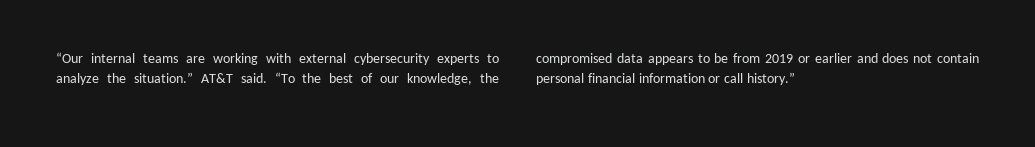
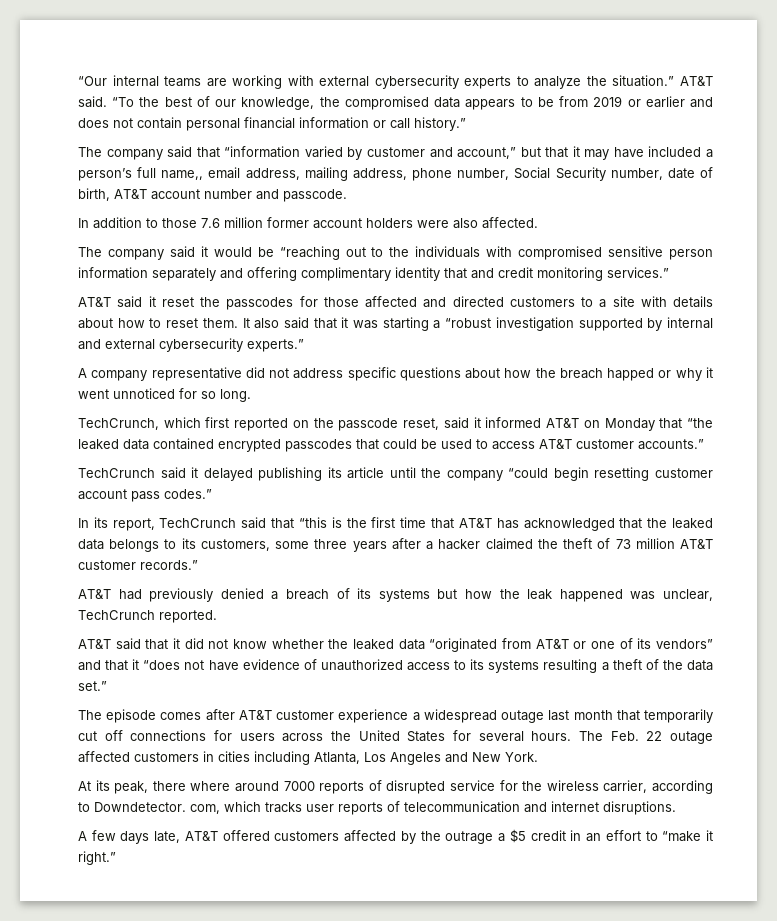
+ The company said that “information varied by customer and account,” but that it may have included a person’s full name,, email address, mailing address, phone number, Social Security number, date of birth, AT&T account number and passcode.
+ In addition to those 7.6 million former account holders were also affected.
+ The company said it would be “reaching out to the individuals with compromised sensitive person information separately and offering complimentary identity that and credit monitoring services.”
+ AT&T said it reset the passcodes for those affected and directed customers to a site with details about how to reset them. It also said that it was starting a “robust investigation supported by internal and external cybersecurity experts.”
+ A company representative did not address specific questions about how the breach happed or why it went unnoticed for so long.
+ TechCrunch, which first reported on the passcode reset, said it informed AT&T on Monday that “the leaked data contained encrypted passcodes that could be used to access AT&T customer accounts.”
+ TechCrunch said it delayed publishing its article until the company “could begin resetting customer account pass codes.”
+ In its report, TechCrunch said that “this is the first time that AT&T has acknowledged that the leaked data belongs to its customers, some three years after a hacker claimed the theft of 73 million AT&T customer records.”
+ AT&T had previously denied a breach of its systems but how the leak happened was unclear, TechCrunch reported.
+ AT&T said that it did not know whether the leaked data “originated from AT&T or one of its vendors” and that it “does not have evidence of unauthorized access to its systems resulting a theft of the data set.”
+ The episode comes after AT&T customer experience a widespread outage last month that temporarily cut off connections for users across the United States for several hours. The Feb. 22 outage affected customers in cities including Atlanta, Los Angeles and New York.
+ At its peak, there where around 7000 reports of disrupted service for the wireless carrier, according to Downdetector. com, which tracks user reports of telecommunication and internet disruptions.
+ A few days late, AT&T offered customers affected by the outrage a $5 credit in an effort to “make it right.”

